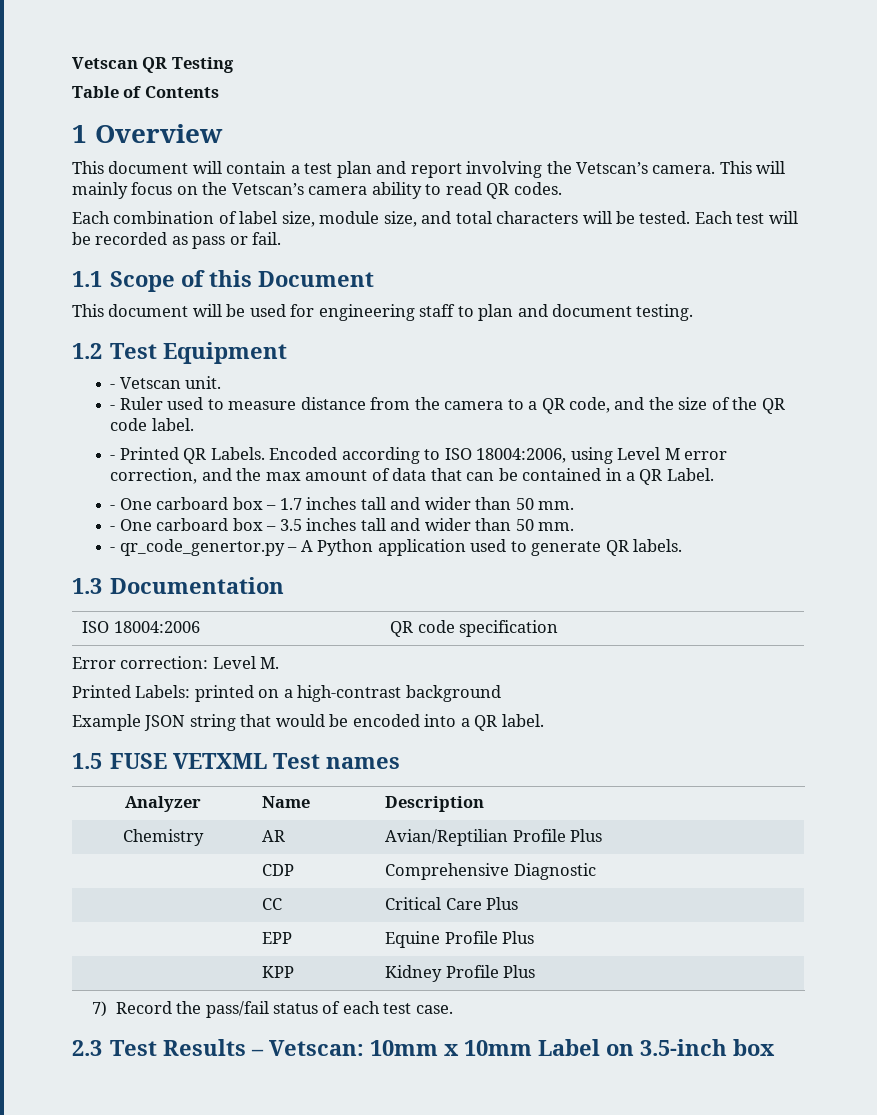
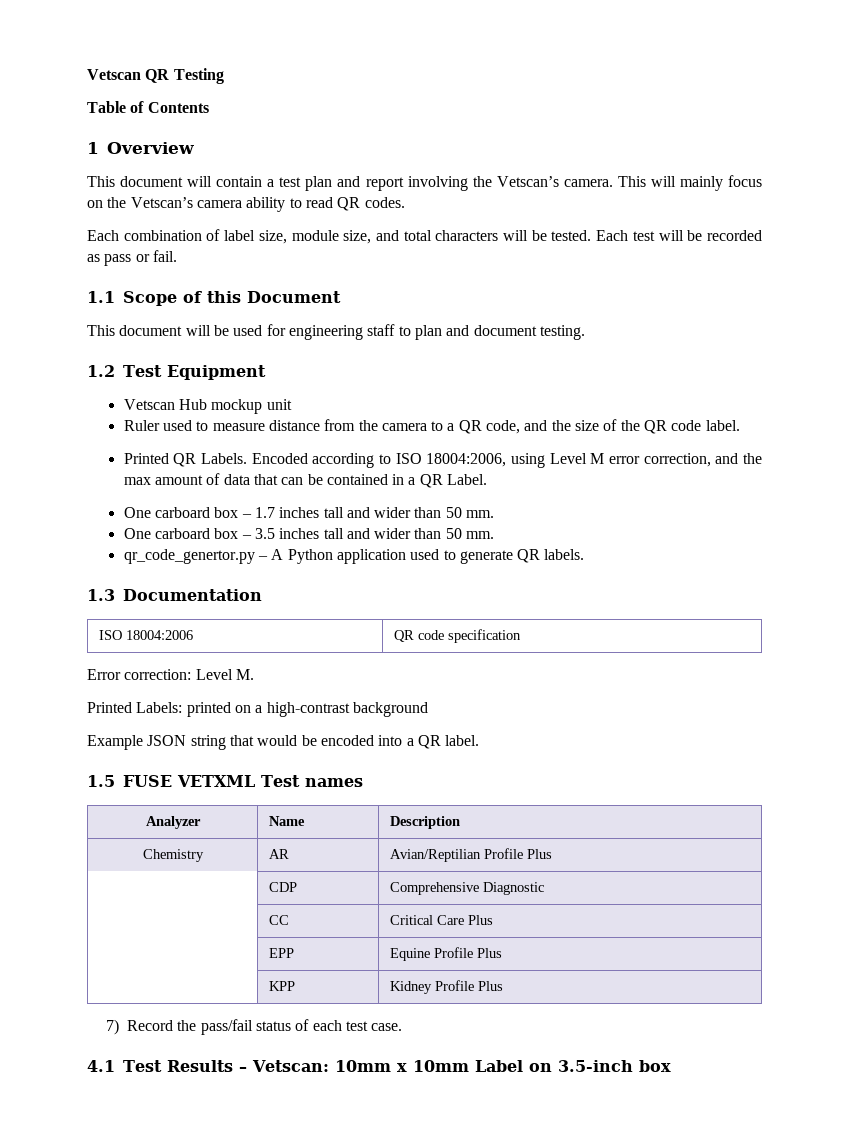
- - Vetscan unit.
- - Ruler used to measure distance from the camera to a QR code, and the size of the QR code label.
+ Vetscan Hub mockup unit
+ Ruler used to measure distance from the camera to a QR code, and the size of the QR code label.
- - Printed QR Labels.
+ Printed QR Labels.
- - One carboard box – 1.7 inches tall and wider than 50 mm.
+ One carboard box – 1.7 inches tall and wider than 50 mm.
- - One carboard box – 3.5 inches tall and wider than 50 mm.
+ One carboard box – 3.5 inches tall and wider than 50 mm.
- - qr_code_genertor.py – A Python application used to generate QR labels.
+ qr_code_genertor.py – A Python application used to generate QR labels.
- 2.3 Test Results – Vetscan: 10mm x 10mm Label on 3.5-inch box
+ 4.1 Test Results – Vetscan: 10mm x 10mm Label on 3.5-inch box

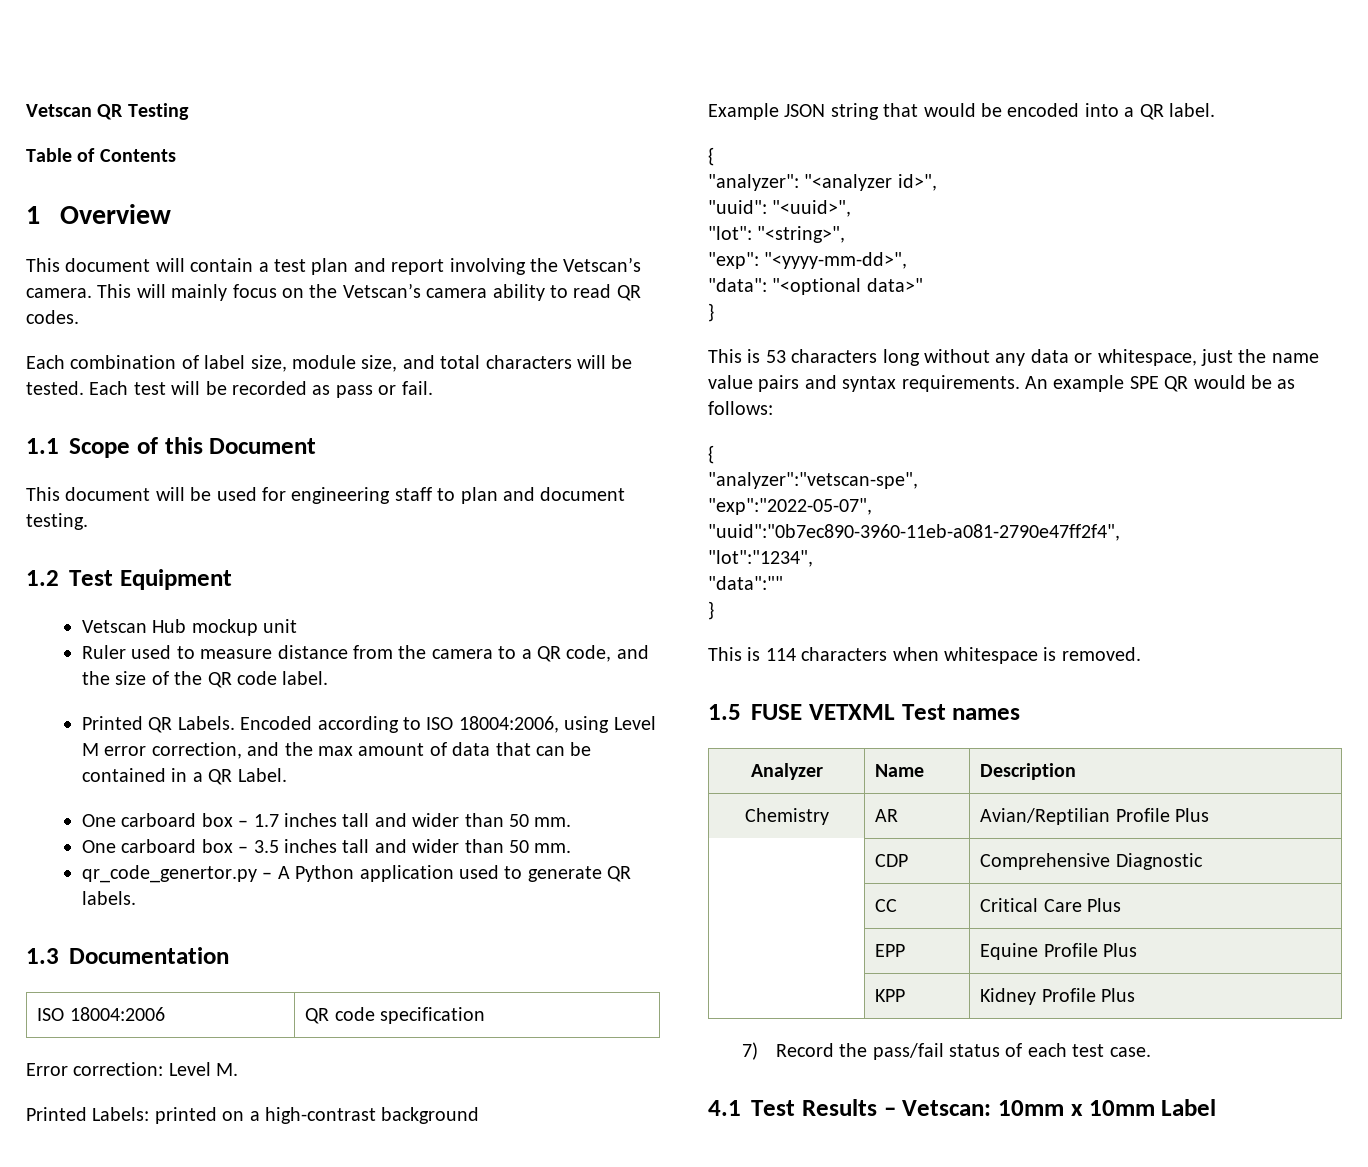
  Example JSON string that would be encoded into a QR label.
+ {
+ "analyzer": "<analyzer id>",
+ "uuid": "<uuid>",
+ "lot": "<string>",
+ "exp": "<yyyy-mm-dd>",
+ "data": "<optional data>"
+ }
+ This is 53 characters long without any data or whitespace, just the name value pairs and syntax requirements. An example SPE QR would be as follows:
+ {
+ "analyzer":"vetscan-spe",
+ "exp":"2022-05-07",
+ "uuid":"0b7ec890-3960-11eb-a081-2790e47ff2f4",
+ "lot":"1234",
+ "data":""
+ }
+ This is 114 characters when whitespace is removed.
- 4.1 Test Results – Vetscan: 10mm x 10mm Label on 3.5-inch box
+ 4.1 Test Results – Vetscan: 10mm x 10mm Label

